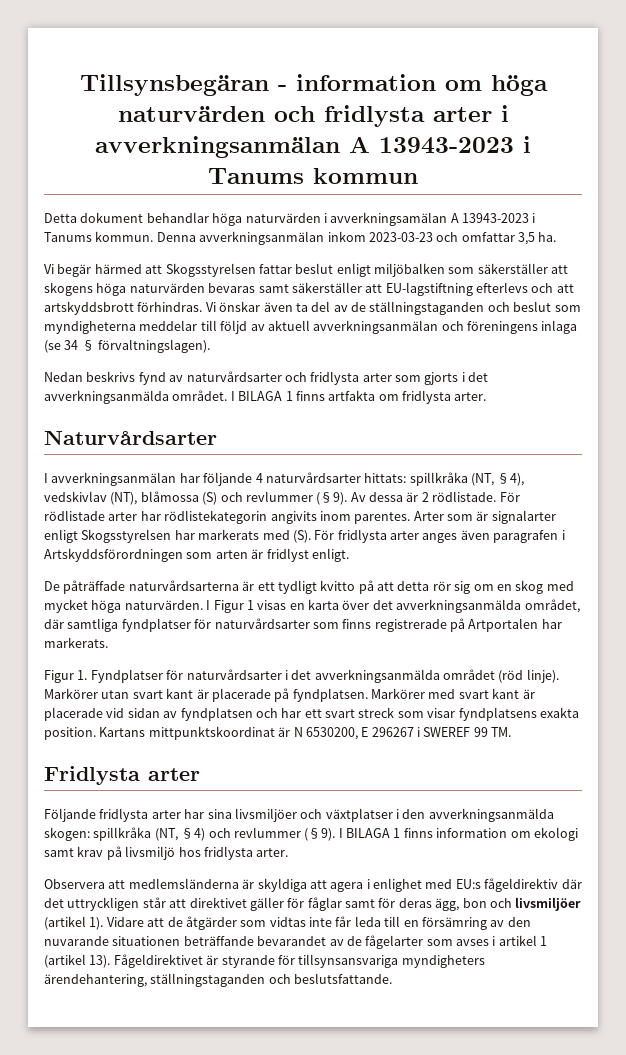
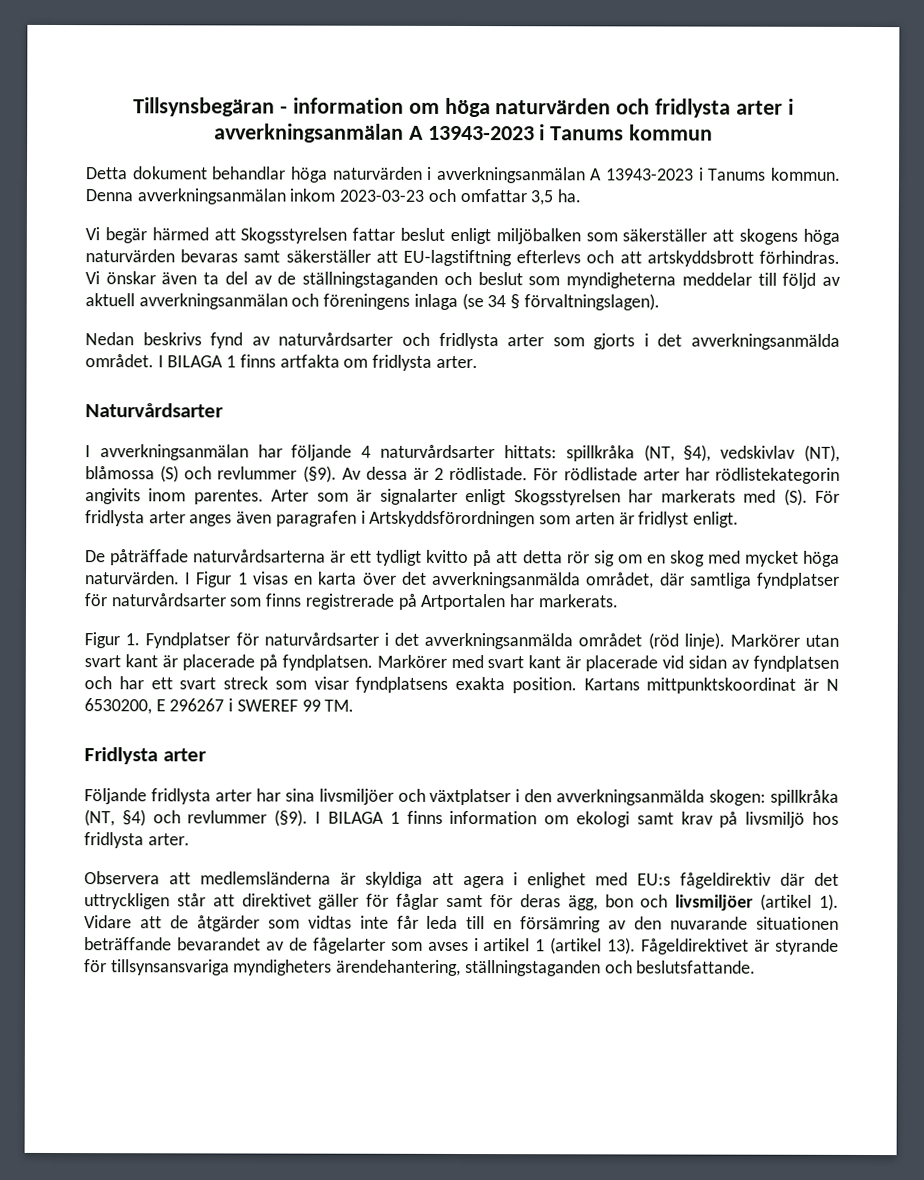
- Detta dokument behandlar höga naturvärden i avverkningsamälan A 13943-2023 i Tanums kommun.
+ Detta dokument behandlar höga naturvärden i avverkningsanmälan A 13943-2023 i Tanums kommun.

